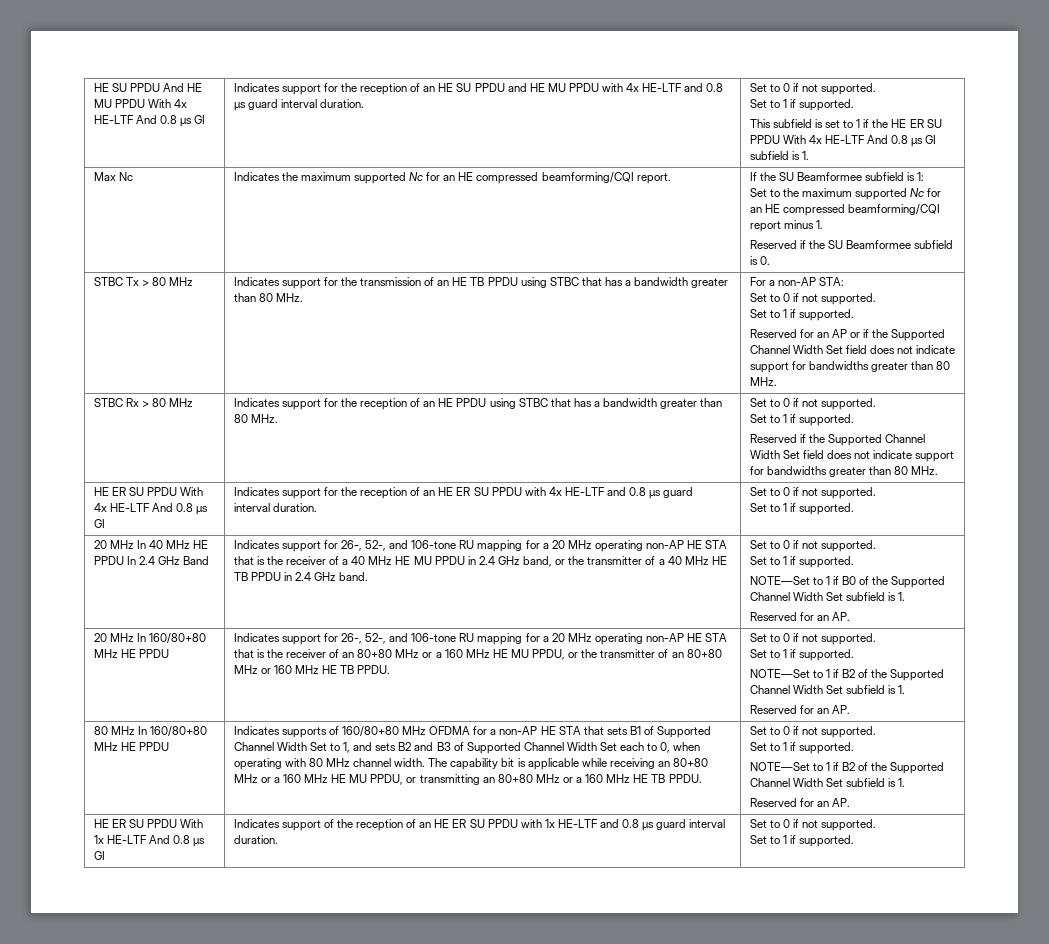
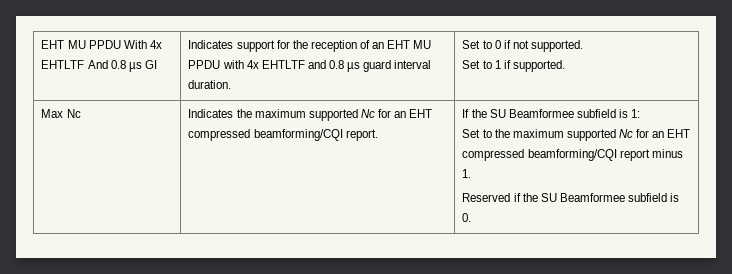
- HE SU PPDU And HE MU PPDU With 4x HE-LTF And 0.8 µs GI
+ EHT MU PPDU With 4x EHTLTF And 0.8 µs GI
- Indicates support for the reception of an HE SU PPDU and HE MU PPDU with 4x HE-LTF and 0.8 µs guard interval duration.
+ Indicates support for the reception of an EHT MU PPDU with 4x EHTLTF and 0.8 µs guard interval duration.
- This subfield is set to 1 if the HE ER SU PPDU With 4x HE-LTF And 0.8 µs GI subfield is 1.
- Indicates the maximum supported Nc for an HE compressed beamforming/CQI report.
+ Indicates the maximum supported Nc for an EHT compressed beamforming/CQI report.
- Set to the maximum supported Nc for an HE compressed beamforming/CQI report minus 1.
+ Set to the maximum supported Nc for an EHT compressed beamforming/CQI report minus 1.
- STBC Tx > 80 MHz | Indicates support for the transmission of an HE TB PPDU using STBC that has a bandwidth greater than 80 MHz. | For a non-AP STA:
- Set to 0 if not supported.
- Set to 1 if supported.
- Reserved for an AP or if the Supported Channel Width Set field does not indicate support for bandwidths greater than 80 MHz.
- STBC Rx > 80 MHz | Indicates support for the reception of an HE PPDU using STBC that has a bandwidth greater than 80 MHz. | Set to 0 if not supported.
- Set to 1 if supported.
- Reserved if the Supported Channel Width Set field does not indicate support for bandwidths greater than 80 MHz.
- HE ER SU PPDU With 4x HE-LTF And 0.8 µs GI | Indicates support for the reception of an HE ER SU PPDU with 4x HE-LTF and 0.8 µs guard interval duration. | Set to 0 if not supported.
- Set to 1 if supported.
- 20 MHz In 40 MHz HE PPDU In 2.4 GHz Band | Indicates support for 26-, 52-, and 106-tone RU mapping for a 20 MHz operating non-AP HE STA that is the receiver of a 40 MHz HE MU PPDU in 2.4 GHz band, or the transmitter of a 40 MHz HE TB PPDU in 2.4 GHz band. | Set to 0 if not supported.
- Set to 1 if supported.
- NOTE—Set to 1 if B0 of the Supported Channel Width Set subfield is 1.
- Reserved for an AP.
- 20 MHz In 160/80+80 MHz HE PPDU | Indicates support for 26-, 52-, and 106-tone RU mapping for a 20 MHz operating non-AP HE STA that is the receiver of an 80+80 MHz or a 160 MHz HE MU PPDU, or the transmitter of an 80+80 MHz or 160 MHz HE TB PPDU. | Set to 0 if not supported.
- Set to 1 if supported.
- NOTE—Set to 1 if B2 of the Supported Channel Width Set subfield is 1.
- Reserved for an AP.
- 80 MHz In 160/80+80 MHz HE PPDU | Indicates supports of 160/80+80 MHz OFDMA for a non-AP HE STA that sets B1 of Supported Channel Width Set to 1, and sets B2 and B3 of Supported Channel Width Set each to 0, when operating with 80 MHz channel width. The capability bit is applicable while receiving an 80+80 MHz or a 160 MHz HE MU PPDU, or transmitting an 80+80 MHz or a 160 MHz HE TB PPDU. | Set to 0 if not supported.
- Set to 1 if supported.
- NOTE—Set to 1 if B2 of the Supported Channel Width Set subfield is 1.
- Reserved for an AP.
- HE ER SU PPDU With 1x HE-LTF And 0.8 µs GI | Indicates support of the reception of an HE ER SU PPDU with 1x HE-LTF and 0.8 µs guard interval duration. | Set to 0 if not supported.
- Set to 1 if supported.

